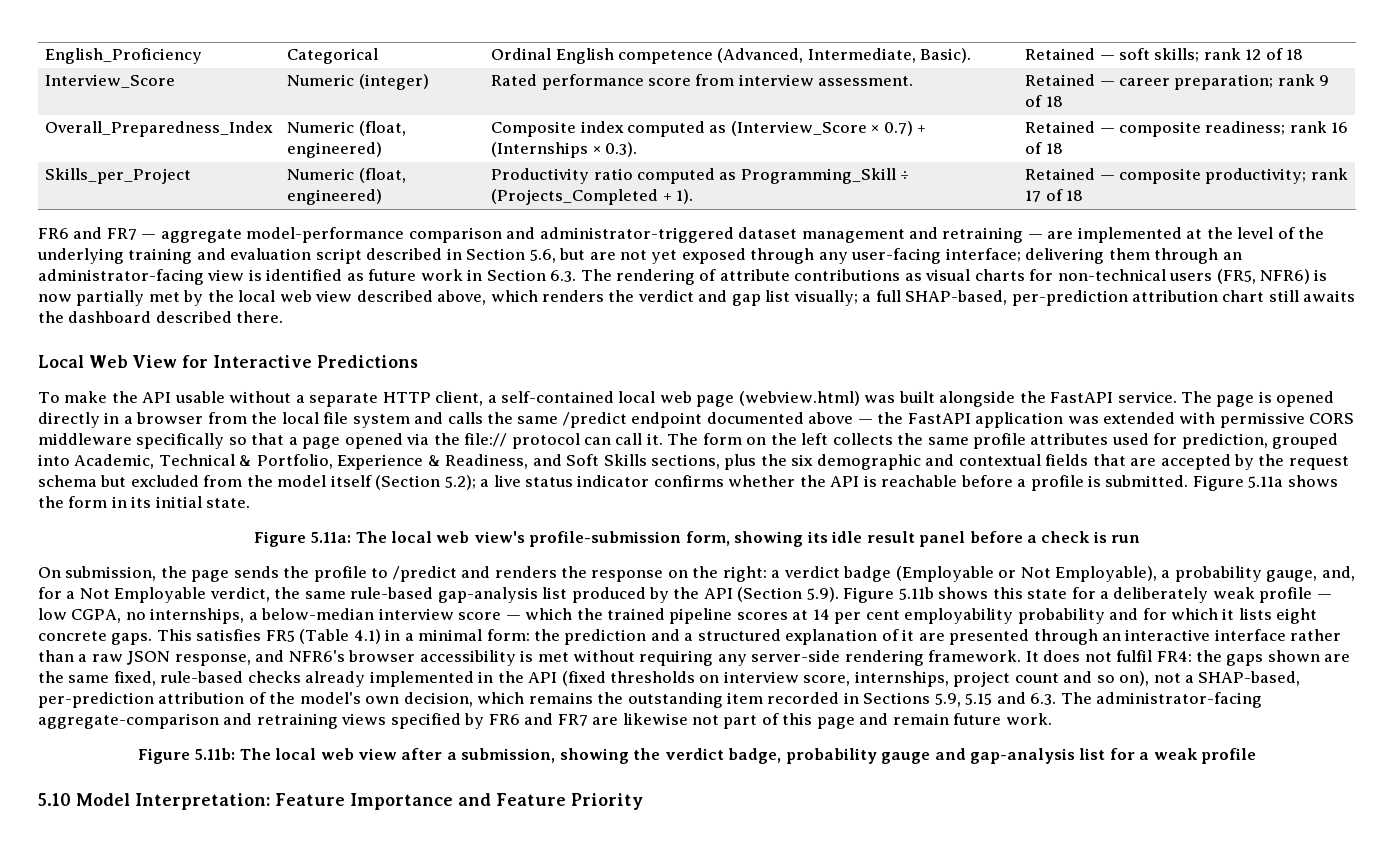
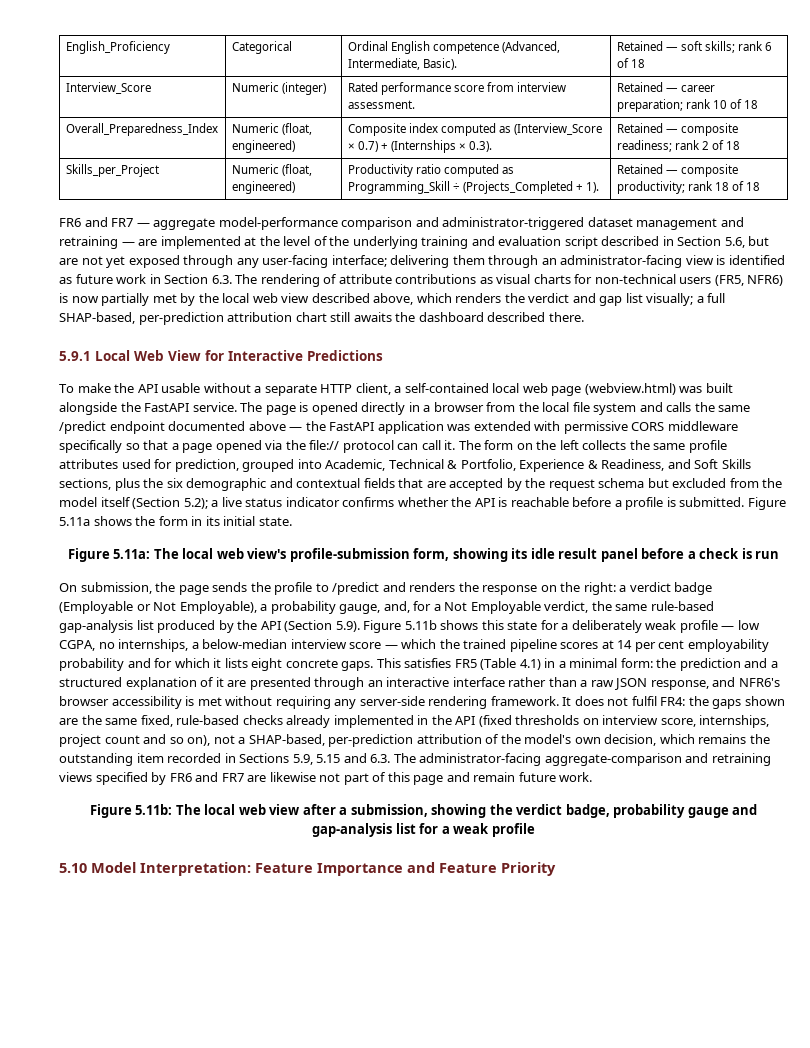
- English_Proficiency | Categorical | Ordinal English competence (Advanced, Intermediate, Basic). | Retained — soft skills; rank 12 of 18
+ English_Proficiency | Categorical | Ordinal English competence (Advanced, Intermediate, Basic). | Retained — soft skills; rank 6 of 18
- Interview_Score | Numeric (integer) | Rated performance score from interview assessment. | Retained — career preparation; rank 9 of 18
+ Interview_Score | Numeric (integer) | Rated performance score from interview assessment. | Retained — career preparation; rank 10 of 18
- Overall_Preparedness_Index | Numeric (float, engineered) | Composite index computed as (Interview_Score × 0.7) + (Internships × 0.3). | Retained — composite readiness; rank 16 of 18
+ Overall_Preparedness_Index | Numeric (float, engineered) | Composite index computed as (Interview_Score × 0.7) + (Internships × 0.3). | Retained — composite readiness; rank 2 of 18
- Skills_per_Project | Numeric (float, engineered) | Productivity ratio computed as Programming_Skill ÷ (Projects_Completed + 1). | Retained — composite productivity; rank 17 of 18
+ Skills_per_Project | Numeric (float, engineered) | Productivity ratio computed as Programming_Skill ÷ (Projects_Completed + 1). | Retained — composite productivity; rank 18 of 18
- Local Web View for Interactive Predictions
+ 5.9.1 Local Web View for Interactive Predictions

